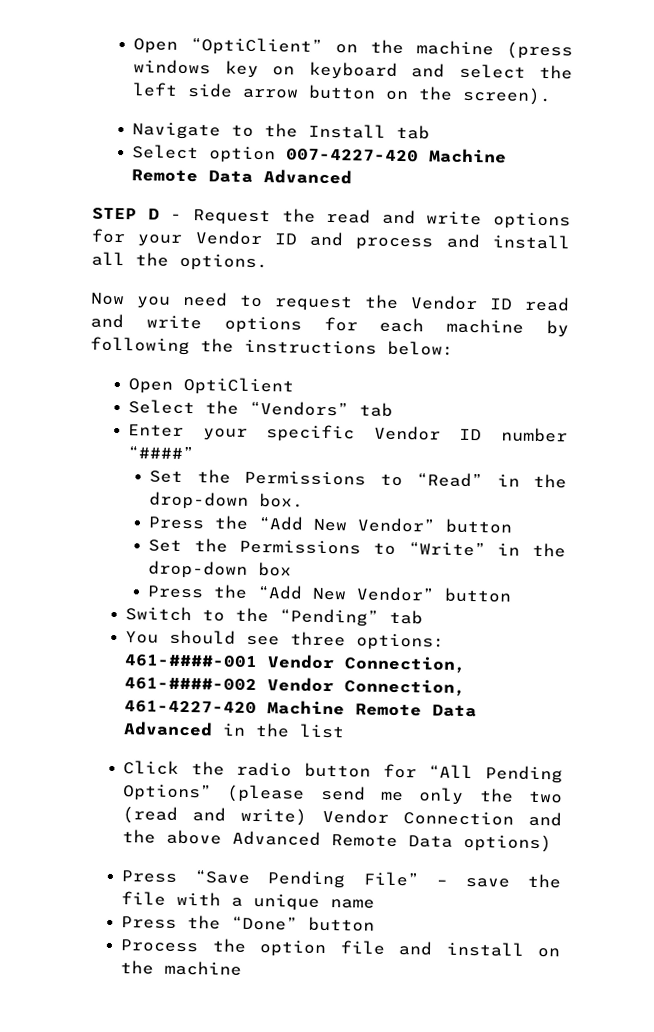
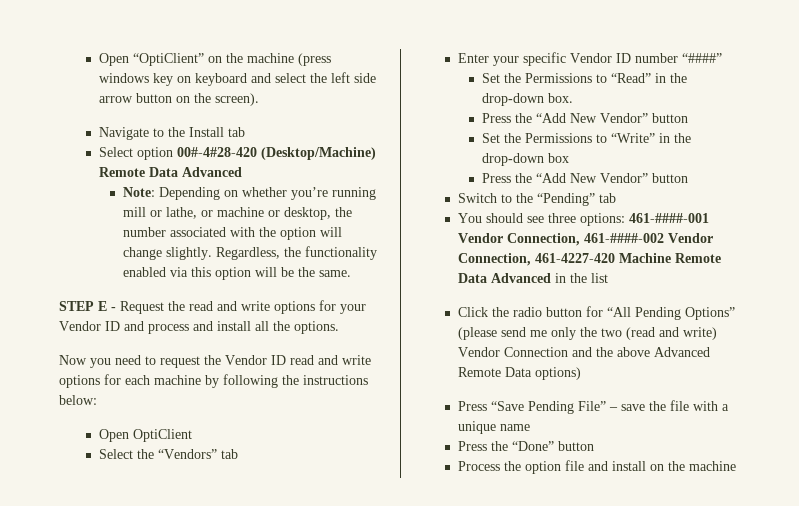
- Select option 007-4227-420 Machine Remote Data Advanced
+ Select option 00#-4#28-420 (Desktop/Machine) Remote Data Advanced
+ Note: Depending on whether you’re running mill or lathe, or machine or desktop, the number associated with the option will change slightly. Regardless, the functionality enabled via this option will be the same.
- STEP D - Request the read and write options for your Vendor ID and process and install all the options.
+ STEP E - Request the read and write options for your Vendor ID and process and install all the options.

